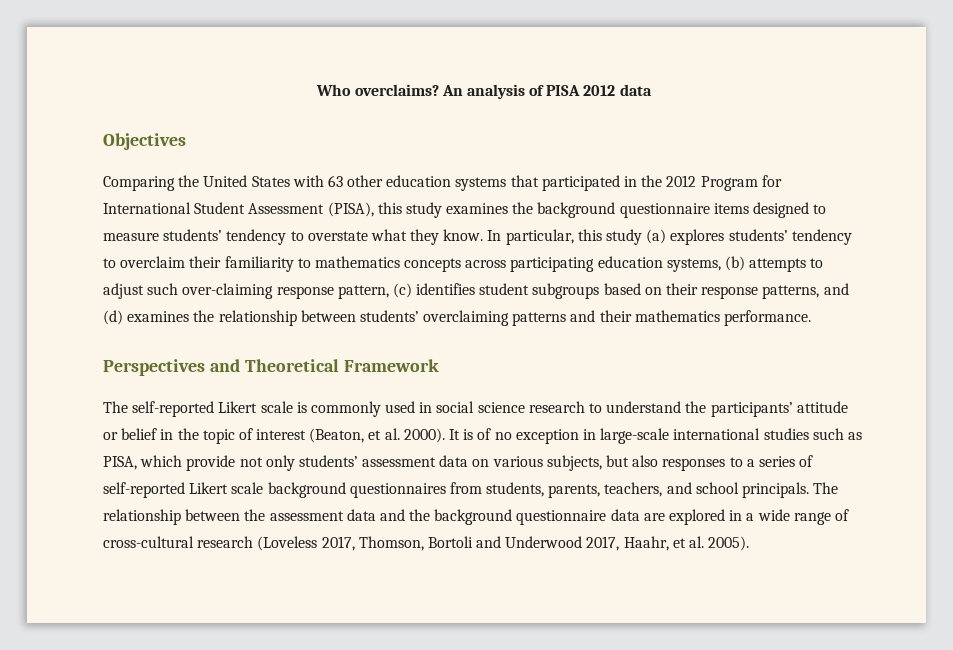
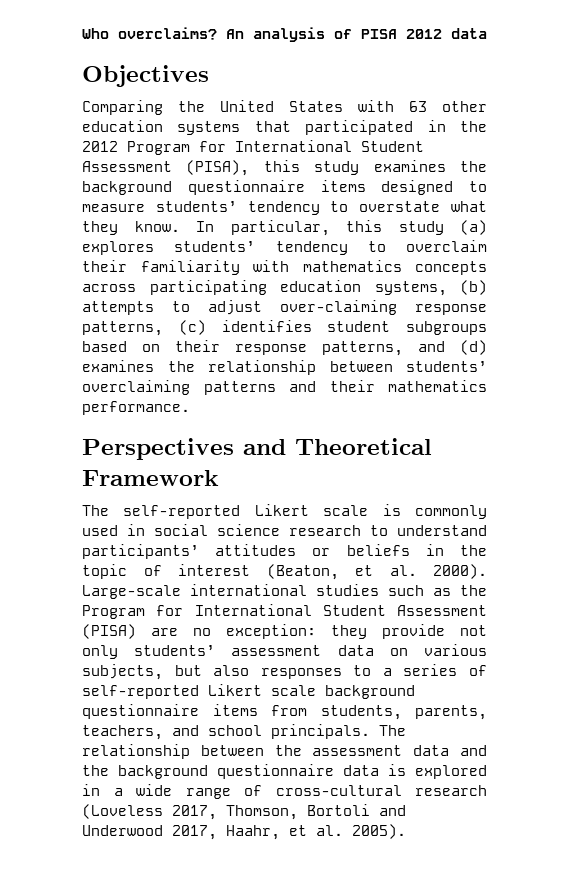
- In particular, this study (a) explores students’ tendency to overclaim their familiarity to mathematics concepts across participating education systems, (b) attempts to adjust such over-claiming response pattern, (c) identifies student subgroups based on their response patterns, and (d) examines the relationship between students’ overclaiming patterns and their mathematics performance.
+ In particular, this study (a) explores students’ tendency to overclaim their familiarity with mathematics concepts across participating education systems, (b) attempts to adjust over-claiming response patterns, (c) identifies student subgroups based on their response patterns, and (d) examines the relationship between students’ overclaiming patterns and their mathematics performance.
- The self-reported Likert scale is commonly used in social science research to understand the participants’ attitude or belief in the topic of interest (Beaton, et al. 2000).
+ The self-reported Likert scale is commonly used in social science research to understand participants’ attitudes or beliefs in the topic of interest (Beaton, et al. 2000).
- It is of no exception in large-scale international studies such as PISA, which provide not only students’ assessment data on various subjects, but also responses to a series of self-reported Likert scale background questionnaires from students, parents, teachers, and school principals.
+ Large-scale international studies such as the Program for International Student Assessment (PISA) are no exception: they provide not only students’ assessment data on various subjects, but also responses to a series of self-reported Likert scale background questionnaire items from students, parents, teachers, and school principals.
- The relationship between the assessment data and the background questionnaire data are explored in a wide range of cross-cultural research (Loveless 2017, Thomson, Bortoli and Underwood 2017, Haahr, et al. 2005).
+ The relationship between the assessment data and the background questionnaire data is explored in a wide range of cross-cultural research (Loveless 2017, Thomson, Bortoli and Underwood 2017, Haahr, et al. 2005).

